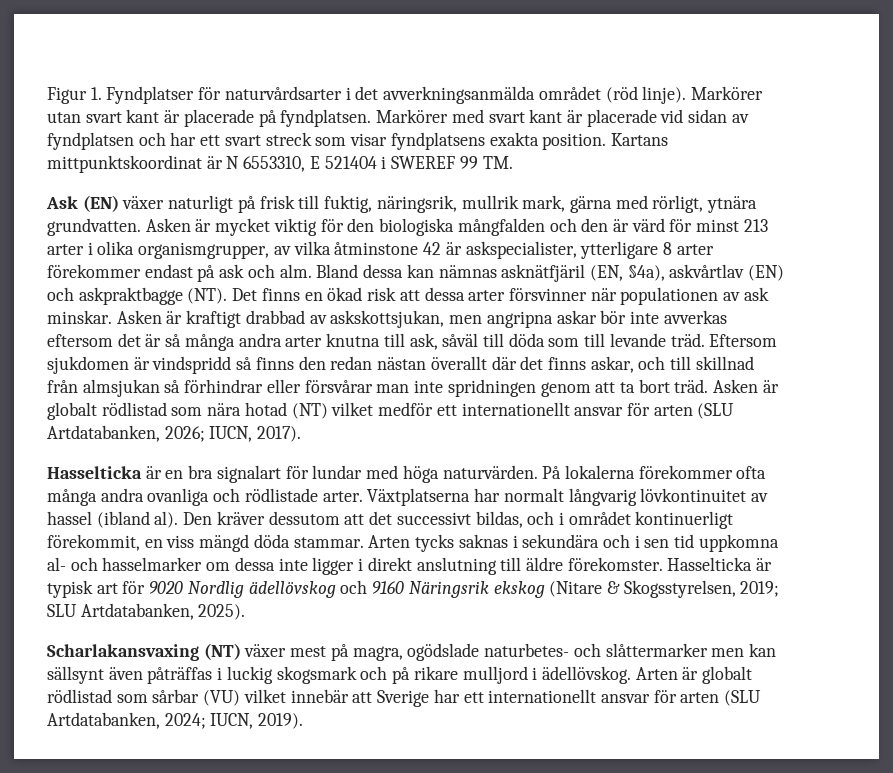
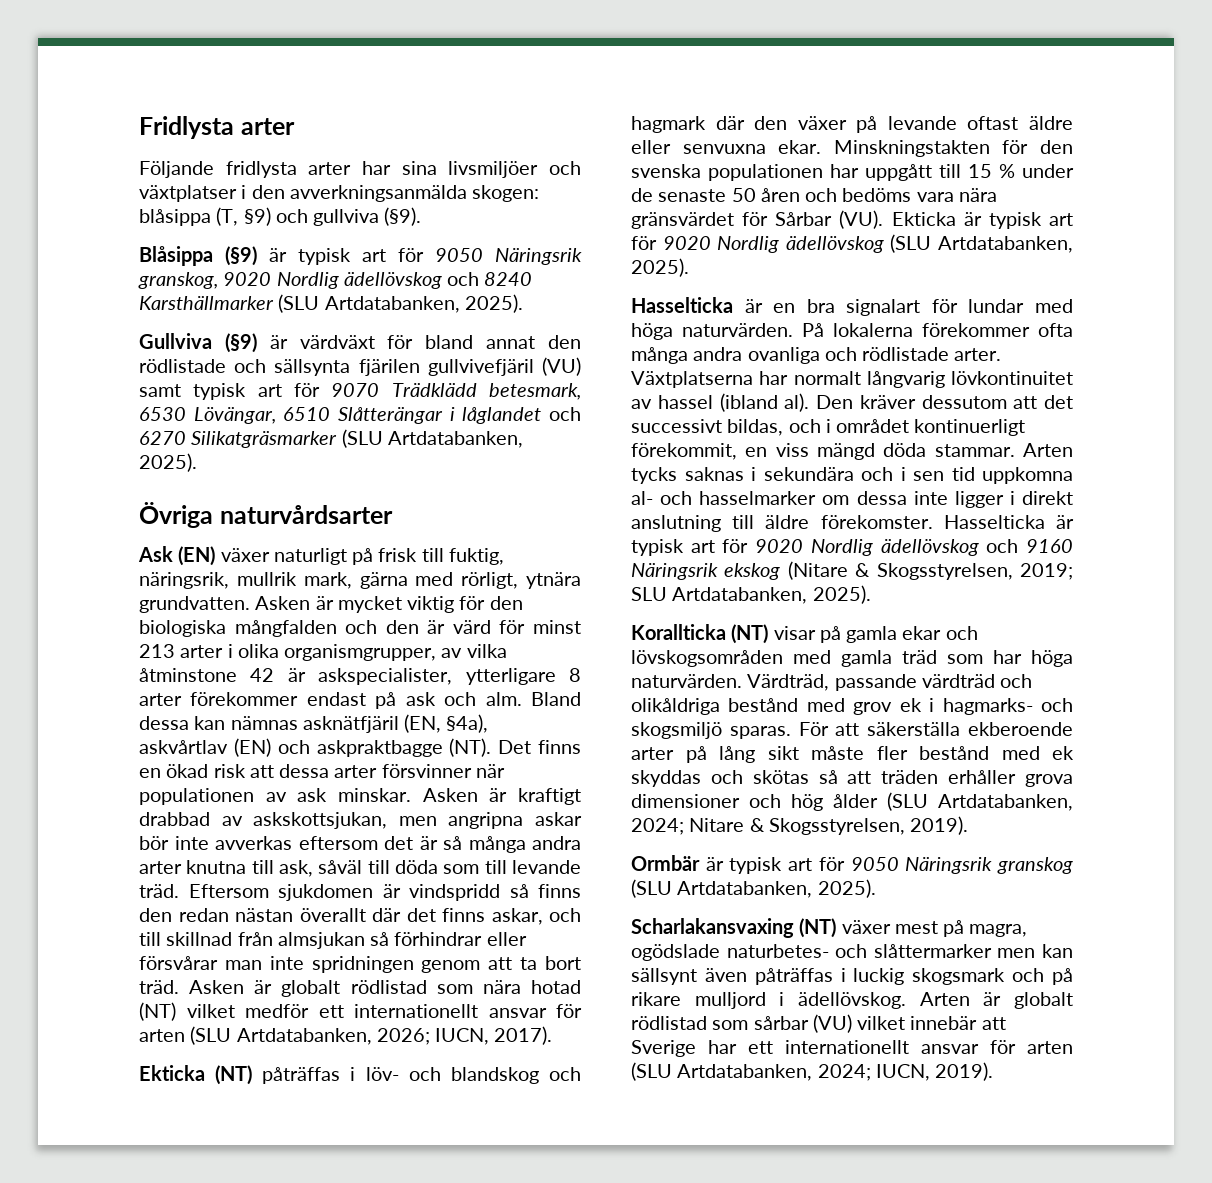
- Figur 1. Fyndplatser för naturvårdsarter i det avverkningsanmälda området (röd linje). Markörer utan svart kant är placerade på fyndplatsen. Markörer med svart kant är placerade vid sidan av fyndplatsen och har ett svart streck som visar fyndplatsens exakta position. Kartans mittpunktskoordinat är N 6553310, E 521404 i SWEREF 99 TM.
+ Fridlysta arter
+ Följande fridlysta arter har sina livsmiljöer och växtplatser i den avverkningsanmälda skogen: blåsippa (T, §9) och gullviva (§9).
+ Blåsippa (§9) är typisk art för 9050 Näringsrik granskog, 9020 Nordlig ädellövskog och 8240 Karsthällmarker (SLU Artdatabanken, 2025).
+ Gullviva (§9) är värdväxt för bland annat den rödlistade och sällsynta fjärilen gullvivefjäril (VU) samt typisk art för 9070 Trädklädd betesmark, 6530 Lövängar, 6510 Slåtterängar i låglandet och 6270 Silikatgräsmarker (SLU Artdatabanken, 2025).
+ Övriga naturvårdsarter
+ Ekticka (NT) påträffas i löv- och blandskog och hagmark där den växer på levande oftast äldre eller senvuxna ekar. Minskningstakten för den svenska populationen har uppgått till 15 % under de senaste 50 åren och bedöms vara nära gränsvärdet för Sårbar (VU). Ekticka är typisk art för 9020 Nordlig ädellövskog (SLU Artdatabanken, 2025).
+ Korallticka (NT) visar på gamla ekar och lövskogsområden med gamla träd som har höga naturvärden. Värdträd, passande värdträd och olikåldriga bestånd med grov ek i hagmarks- och skogsmiljö sparas. För att säkerställa ekberoende arter på lång sikt måste fler bestånd med ek skyddas och skötas så att träden erhåller grova dimensioner och hög ålder (SLU Artdatabanken, 2024; Nitare & Skogsstyrelsen, 2019).
+ Ormbär är typisk art för 9050 Näringsrik granskog (SLU Artdatabanken, 2025).

